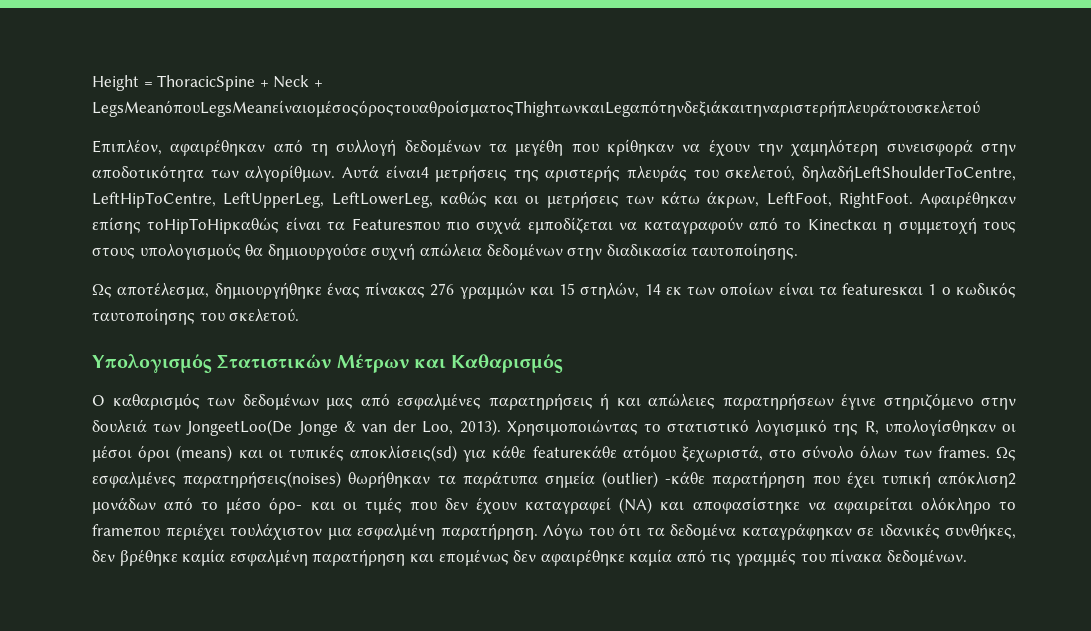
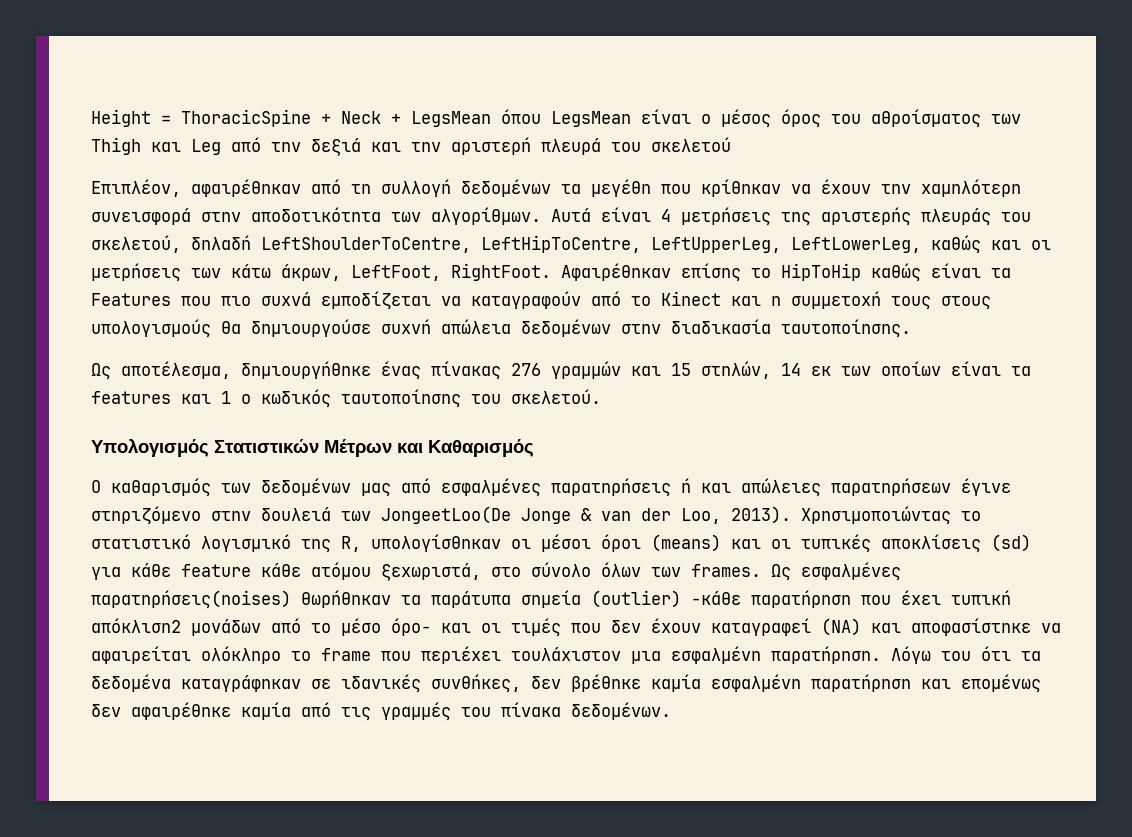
- Height = ThoracicSpine + Neck + LegsMeanόπουLegsMeanείναιομέσοςόροςτουαθροίσματοςThighτωνκαιLegαπότηνδεξιάκαιτηναριστερήπλευράτουσκελετού
+ Height = ThoracicSpine + Neck + LegsMean όπου LegsMean είναι ο μέσος όρος του αθροίσματος των Thigh και Leg από την δεξιά και την αριστερή πλευρά του σκελετού
- Αυτά είναι4 μετρήσεις της αριστερής πλευράς του σκελετού, δηλαδήLeftShoulderToCentre, LeftHipToCentre, LeftUpperLeg, LeftLowerLeg, καθώς και οι μετρήσεις των κάτω άκρων, LeftFoot, RightFoot.
+ Αυτά είναι 4 μετρήσεις της αριστερής πλευράς του σκελετού, δηλαδή LeftShoulderToCentre, LeftHipToCentre, LeftUpperLeg, LeftLowerLeg, καθώς και οι μετρήσεις των κάτω άκρων, LeftFoot, RightFoot.
- Αφαιρέθηκαν επίσης τοHipToHipκαθώς είναι τα Featuresπου πιο συχνά εμποδίζεται να καταγραφούν από το Kinectκαι η συμμετοχή τους στους υπολογισμούς θα δημιουργούσε συχνή απώλεια δεδομένων στην διαδικασία ταυτοποίησης.
+ Αφαιρέθηκαν επίσης το HipToHip καθώς είναι τα Features που πιο συχνά εμποδίζεται να καταγραφούν από το Kinect και η συμμετοχή τους στους υπολογισμούς θα δημιουργούσε συχνή απώλεια δεδομένων στην διαδικασία ταυτοποίησης.
- Ως αποτέλεσμα, δημιουργήθηκε ένας πίνακας 276 γραμμών και 15 στηλών, 14 εκ των οποίων είναι τα featuresκαι 1 ο κωδικός ταυτοποίησης του σκελετού.
+ Ως αποτέλεσμα, δημιουργήθηκε ένας πίνακας 276 γραμμών και 15 στηλών, 14 εκ των οποίων είναι τα features και 1 ο κωδικός ταυτοποίησης του σκελετού.
- Χρησιμοποιώντας το στατιστικό λογισμικό της R, υπολογίσθηκαν οι μέσοι όροι (means) και οι τυπικές αποκλίσεις(sd) για κάθε featureκάθε ατόμου ξεχωριστά, στο σύνολο όλων των frames.
+ Χρησιμοποιώντας το στατιστικό λογισμικό της R, υπολογίσθηκαν οι μέσοι όροι (means) και οι τυπικές αποκλίσεις (sd) για κάθε feature κάθε ατόμου ξεχωριστά, στο σύνολο όλων των frames.
- Ως εσφαλμένες παρατηρήσεις(noises) θωρήθηκαν τα παράτυπα σημεία (outlier) -κάθε παρατήρηση που έχει τυπική απόκλιση2 μονάδων από το μέσο όρο- και οι τιμές που δεν έχουν καταγραφεί (NA) και αποφασίστηκε να αφαιρείται ολόκληρο το frameπου περιέχει τουλάχιστον μια εσφαλμένη παρατήρηση.
+ Ως εσφαλμένες παρατηρήσεις(noises) θωρήθηκαν τα παράτυπα σημεία (outlier) -κάθε παρατήρηση που έχει τυπική απόκλιση2 μονάδων από το μέσο όρο- και οι τιμές που δεν έχουν καταγραφεί (NA) και αποφασίστηκε να αφαιρείται ολόκληρο το frame που περιέχει τουλάχιστον μια εσφαλμένη παρατήρηση.

